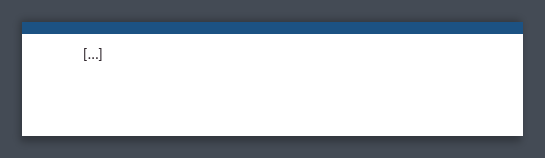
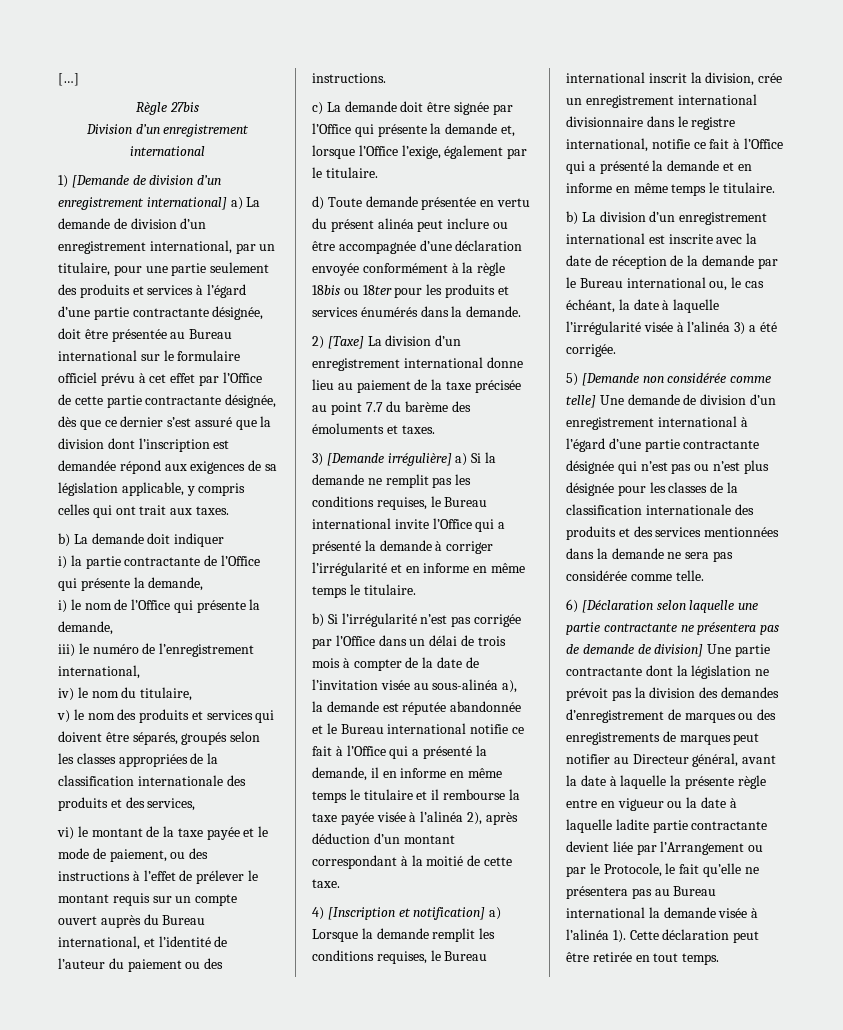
+ Règle 27bis
+ Division d’un enregistrement international
+ 1) [Demande de division d’un enregistrement international] a) La demande de division d’un enregistrement international, par un titulaire, pour une partie seulement des produits et services à l’égard d’une partie contractante désignée, doit être présentée au Bureau international sur le formulaire officiel prévu à cet effet par l’Office de cette partie contractante désignée, dès que ce dernier s’est assuré que la division dont l’inscription est demandée répond aux exigences de sa législation applicable, y compris celles qui ont trait aux taxes.
+ b) La demande doit indiquer
+ i) la partie contractante de l’Office qui présente la demande,
+ i) le nom de l’Office qui présente la demande,
+ iii) le numéro de l’enregistrement international,
+ iv) le nom du titulaire,
+ v) le nom des produits et services qui doivent être séparés, groupés selon les classes appropriées de la classification internationale des produits et des services,
+ vi) le montant de la taxe payée et le mode de paiement, ou des instructions à l’effet de prélever le montant requis sur un compte ouvert auprès du Bureau international, et l’identité de l’auteur du paiement ou des instructions.
+ c) La demande doit être signée par l’Office qui présente la demande et, lorsque l’Office l’exige, également par le titulaire.
+ d) Toute demande présentée en vertu du présent alinéa peut inclure ou être accompagnée d’une déclaration envoyée conformément à la règle 18bis ou 18ter pour les produits et services énumérés dans la demande.
+ 2) [Taxe] La division d’un enregistrement international donne lieu au paiement de la taxe précisée au point 7.7 du barème des émoluments et taxes.
+ 3) [Demande irrégulière] a) Si la demande ne remplit pas les conditions requises, le Bureau international invite l’Office qui a présenté la demande à corriger l’irrégularité et en informe en même temps le titulaire.
+ b) Si l’irrégularité n’est pas corrigée par l’Office dans un délai de trois mois à compter de la date de l’invitation visée au sous-alinéa a), la demande est réputée abandonnée et le Bureau international notifie ce fait à l’Office qui a présenté la demande, il en informe en même temps le titulaire et il rembourse la taxe payée visée à l’alinéa 2), après déduction d’un montant correspondant à la moitié de cette taxe.
+ 4) [Inscription et notification] a) Lorsque la demande remplit les conditions requises, le Bureau international inscrit la division, crée un enregistrement international divisionnaire dans le registre international, notifie ce fait à l’Office qui a présenté la demande et en informe en même temps le titulaire.
+ b) La division d’un enregistrement international est inscrite avec la date de réception de la demande par le Bureau international ou, le cas échéant, la date à laquelle l’irrégularité visée à l’alinéa 3) a été corrigée.
+ 5) [Demande non considérée comme telle] Une demande de division d’un enregistrement international à l’égard d’une partie contractante désignée qui n’est pas ou n’est plus désignée pour les classes de la classification internationale des produits et des services mentionnées dans la demande ne sera pas considérée comme telle.
+ 6) [Déclaration selon laquelle une partie contractante ne présentera pas de demande de division] Une partie contractante dont la législation ne prévoit pas la division des demandes d’enregistrement de marques ou des enregistrements de marques peut notifier au Directeur général, avant la date à laquelle la présente règle entre en vigueur ou la date à laquelle ladite partie contractante devient liée par l’Arrangement ou par le Protocole, le fait qu’elle ne présentera pas au Bureau international la demande visée à l’alinéa 1). Cette déclaration peut être retirée en tout temps.

